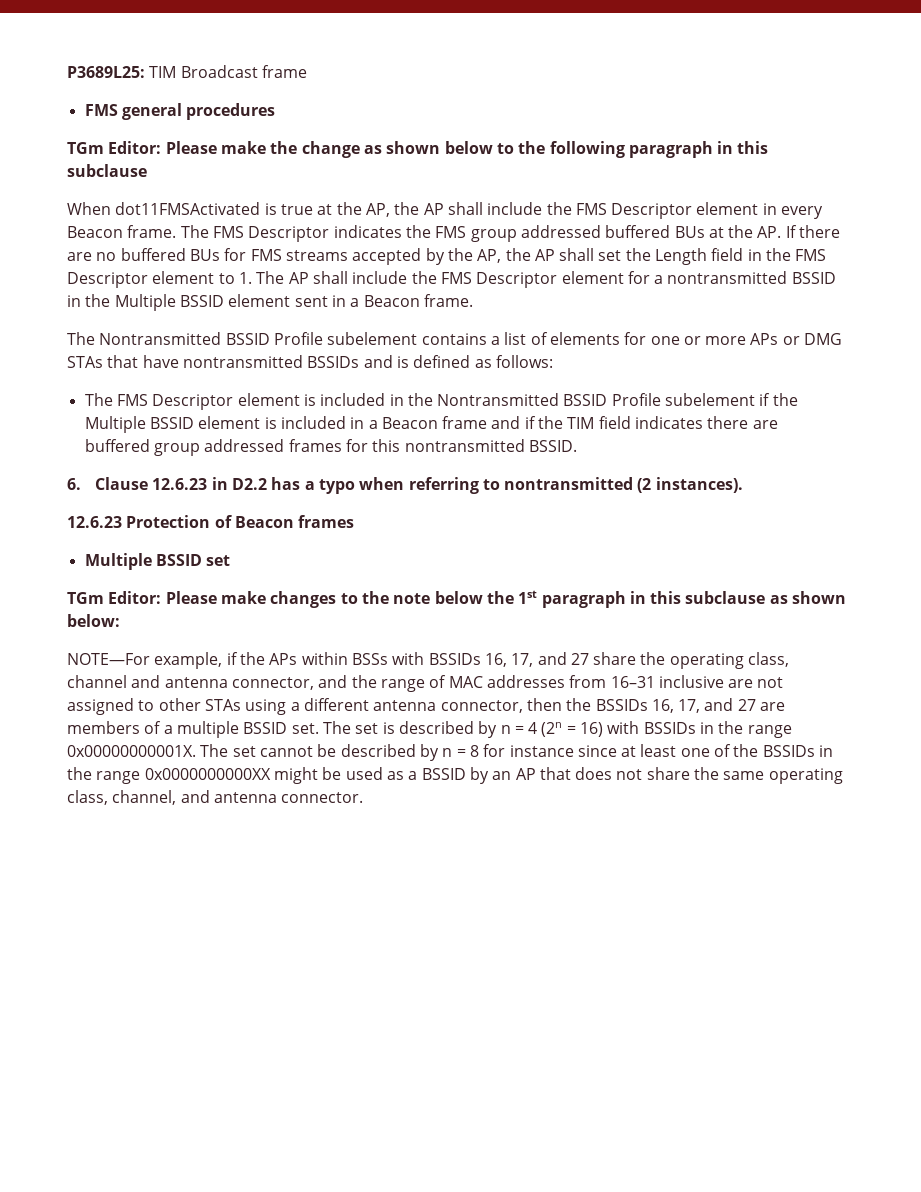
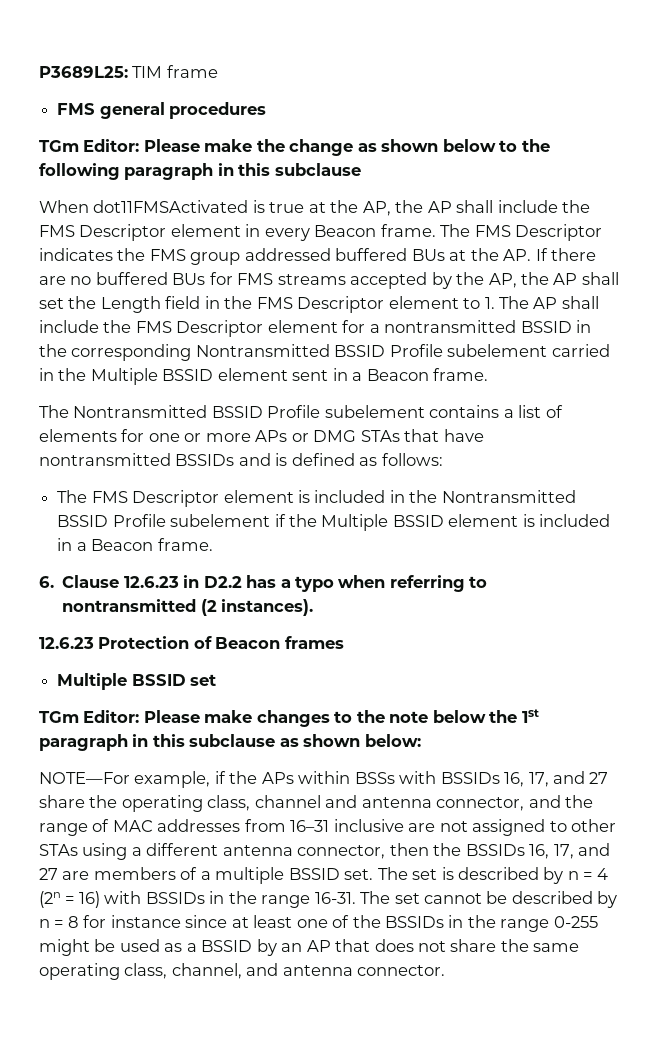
- P3689L25: TIM Broadcast frame
+ P3689L25: TIM frame
- The FMS Descriptor indicates the FMS group addressed buffered BUs at the AP. If there are no buffered BUs for FMS streams accepted by the AP, the AP shall set the Length field in the FMS Descriptor element to 1. The AP shall include the FMS Descriptor element for a nontransmitted BSSID in the Multiple BSSID element sent in a Beacon frame.
+ The FMS Descriptor indicates the FMS group addressed buffered BUs at the AP. If there are no buffered BUs for FMS streams accepted by the AP, the AP shall set the Length field in the FMS Descriptor element to 1. The AP shall include the FMS Descriptor element for a nontransmitted BSSID in the corresponding Nontransmitted BSSID Profile subelement carried in the Multiple BSSID element sent in a Beacon frame.
- The FMS Descriptor element is included in the Nontransmitted BSSID Profile subelement if the Multiple BSSID element is included in a Beacon frame and if the TIM field indicates there are buffered group addressed frames for this nontransmitted BSSID.
+ The FMS Descriptor element is included in the Nontransmitted BSSID Profile subelement if the Multiple BSSID element is included in a Beacon frame.
- The set is described by n = 4 (2n = 16) with BSSIDs in the range 0x00000000001X.
+ The set is described by n = 4 (2n = 16) with BSSIDs in the range 16-31.
- The set cannot be described by n = 8 for instance since at least one of the BSSIDs in the range 0x0000000000XX might be used as a BSSID by an AP that does not share the same operating class, channel, and antenna connector.
+ The set cannot be described by n = 8 for instance since at least one of the BSSIDs in the range 0-255 might be used as a BSSID by an AP that does not share the same operating class, channel, and antenna connector.

